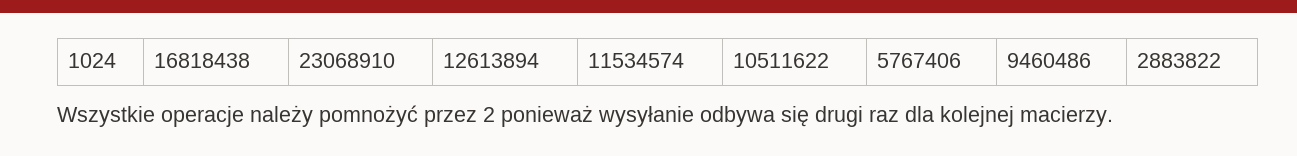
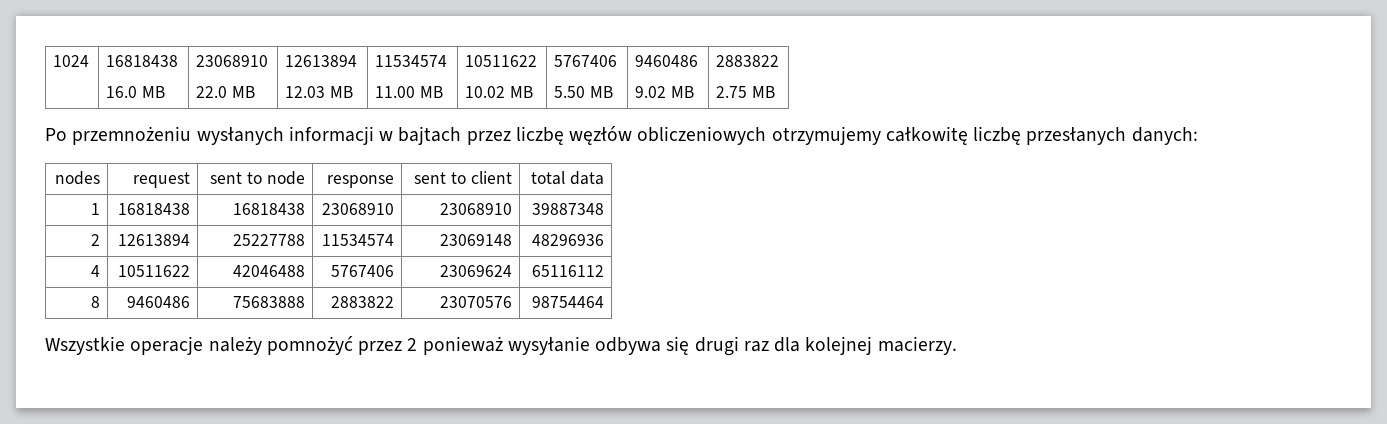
- 1024 | 16818438 | 23068910 | 12613894 | 11534574 | 10511622 | 5767406 | 9460486 | 2883822
+ 1024 | 16818438
+ 16.0 MB | 23068910
+ 22.0 MB | 12613894
+ 12.03 MB | 11534574
+ 11.00 MB | 10511622
+ 10.02 MB | 5767406
+ 5.50 MB | 9460486
+ 9.02 MB | 2883822
+ 2.75 MB
+ Po przemnożeniu wysłanych informacji w bajtach przez liczbę węzłów obliczeniowych otrzymujemy całkowitę liczbę przesłanych danych:
+ nodes | request | sent to node | response | sent to client | total data
+ 1 | 16818438 | 16818438 | 23068910 | 23068910 | 39887348
+ 2 | 12613894 | 25227788 | 11534574 | 23069148 | 48296936
+ 4 | 10511622 | 42046488 | 5767406 | 23069624 | 65116112
+ 8 | 9460486 | 75683888 | 2883822 | 23070576 | 98754464

